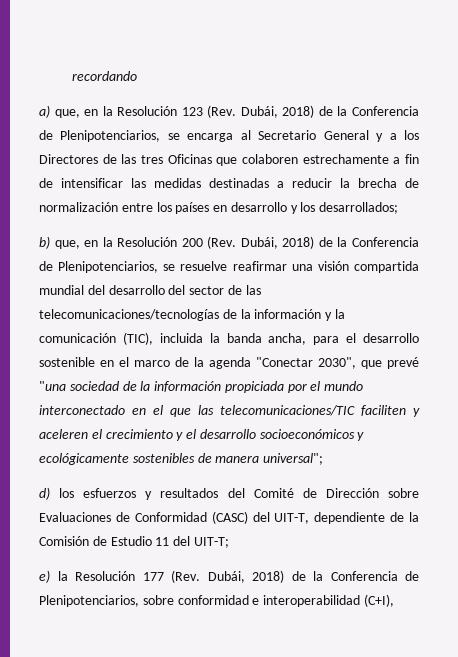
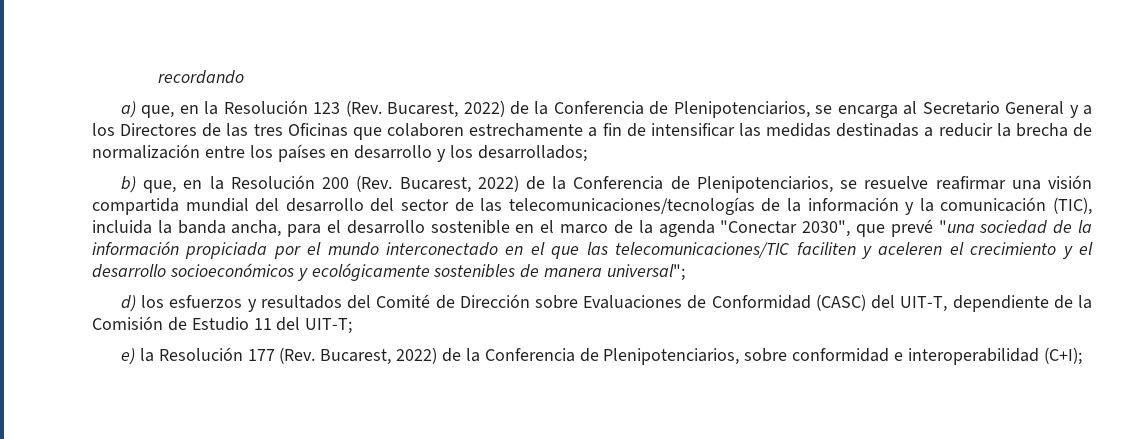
- a) que, en la Resolución 123 (Rev. Dubái, 2018) de la Conferencia de Plenipotenciarios, se encarga al Secretario General y a los Directores de las tres Oficinas que colaboren estrechamente a fin de intensificar las medidas destinadas a reducir la brecha de normalización entre los países en desarrollo y los desarrollados;
+ a) que, en la Resolución 123 (Rev. Bucarest, 2022) de la Conferencia de Plenipotenciarios, se encarga al Secretario General y a los Directores de las tres Oficinas que colaboren estrechamente a fin de intensificar las medidas destinadas a reducir la brecha de normalización entre los países en desarrollo y los desarrollados;
- b) que, en la Resolución 200 (Rev. Dubái, 2018) de la Conferencia de Plenipotenciarios, se resuelve reafirmar una visión compartida mundial del desarrollo del sector de las telecomunicaciones/tecnologías de la información y la comunicación (TIC), incluida la banda ancha, para el desarrollo sostenible en el marco de la agenda "Conectar 2030", que prevé "una sociedad de la información propiciada por el mundo interconectado en el que las telecomunicaciones/TIC faciliten y aceleren el crecimiento y el desarrollo socioeconómicos y ecológicamente sostenibles de manera universal";
+ b) que, en la Resolución 200 (Rev. Bucarest, 2022) de la Conferencia de Plenipotenciarios, se resuelve reafirmar una visión compartida mundial del desarrollo del sector de las telecomunicaciones/tecnologías de la información y la comunicación (TIC), incluida la banda ancha, para el desarrollo sostenible en el marco de la agenda "Conectar 2030", que prevé "una sociedad de la información propiciada por el mundo interconectado en el que las telecomunicaciones/TIC faciliten y aceleren el crecimiento y el desarrollo socioeconómicos y ecológicamente sostenibles de manera universal";
- e) la Resolución 177 (Rev. Dubái, 2018) de la Conferencia de Plenipotenciarios, sobre conformidad e interoperabilidad (C+I),
+ e) la Resolución 177 (Rev. Bucarest, 2022) de la Conferencia de Plenipotenciarios, sobre conformidad e interoperabilidad (C+I);

